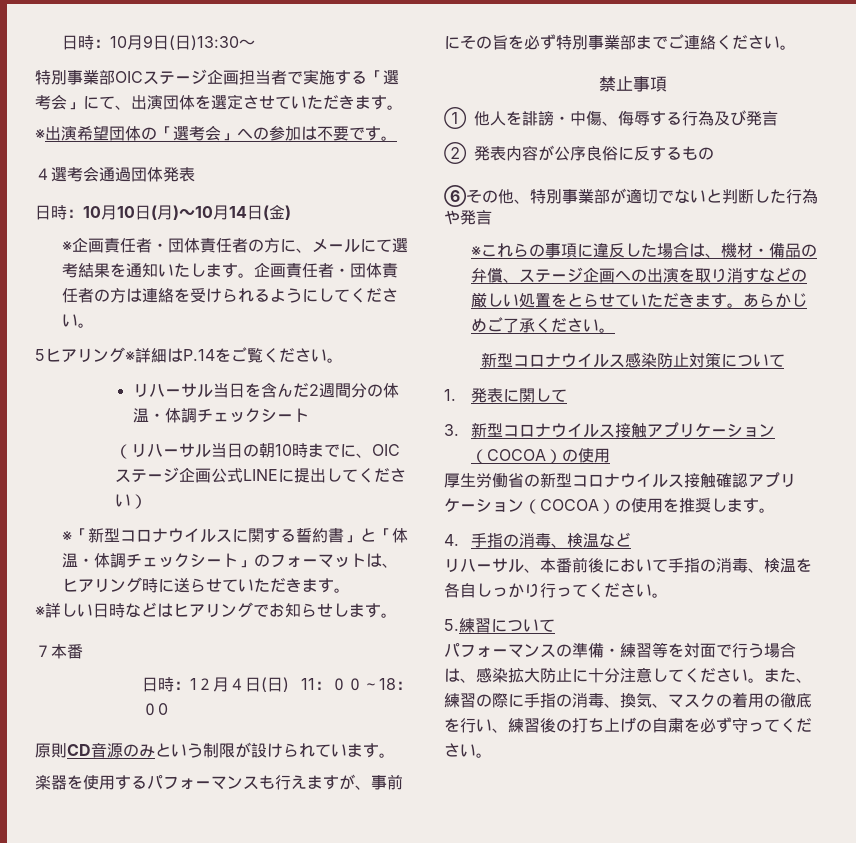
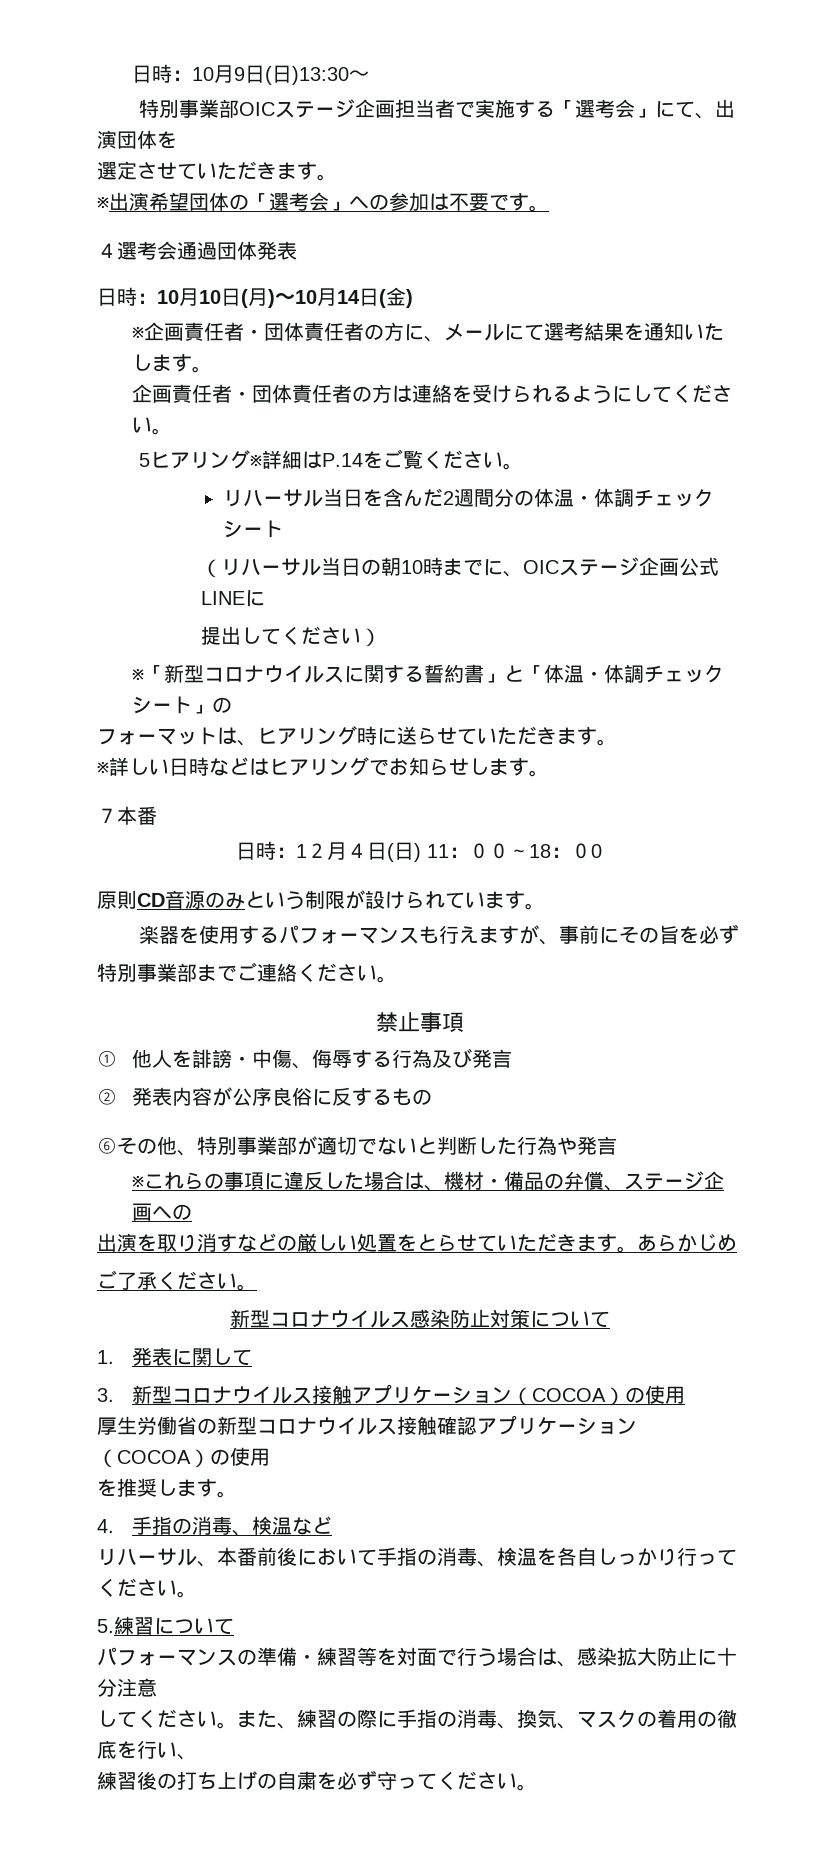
- 特別事業部OICステージ企画担当者で実施する「選考会」にて、出演団体を選定させていただきます。
+ 特別事業部OICステージ企画担当者で実施する「選考会」にて、出演団体を
+ 選定させていただきます。
- ※企画責任者・団体責任者の方に、メールにて選考結果を通知いたします。企画責任者・団体責任者の方は連絡を受けられるようにしてください。
+ ※企画責任者・団体責任者の方に、メールにて選考結果を通知いたします。
+ 企画責任者・団体責任者の方は連絡を受けられるようにしてください。
- （リハーサル当日の朝10時までに、OICステージ企画公式LINEに提出してください）
+ （リハーサル当日の朝10時までに、OICステージ企画公式LINEに
+ 提出してください）
- ※「新型コロナウイルスに関する誓約書」と「体温・体調チェックシート」のフォーマットは、ヒアリング時に送らせていただきます。
+ ※「新型コロナウイルスに関する誓約書」と「体温・体調チェックシート」の
+ フォーマットは、ヒアリング時に送らせていただきます。
- 楽器を使用するパフォーマンスも行えますが、事前にその旨を必ず特別事業部までご連絡ください。
+ 楽器を使用するパフォーマンスも行えますが、事前にその旨を必ず
+ 特別事業部までご連絡ください。
- ※これらの事項に違反した場合は、機材・備品の弁償、ステージ企画への出演を取り消すなどの厳しい処置をとらせていただきます。
+ ※これらの事項に違反した場合は、機材・備品の弁償、ステージ企画への
+ 出演を取り消すなどの厳しい処置をとらせていただきます。
- あらかじめご了承ください。
+ あらかじめ
+ ご了承ください。
- 厚生労働省の新型コロナウイルス接触確認アプリケーション（COCOA）の使用を推奨します。
+ 厚生労働省の新型コロナウイルス接触確認アプリケーション（COCOA）の使用
+ を推奨します。
- パフォーマンスの準備・練習等を対面で行う場合は、感染拡大防止に十分注意してください。
+ パフォーマンスの準備・練習等を対面で行う場合は、感染拡大防止に十分注意
+ してください。
- また、練習の際に手指の消毒、換気、マスクの着用の徹底を行い、練習後の打ち上げの自粛を必ず守ってください。
+ また、練習の際に手指の消毒、換気、マスクの着用の徹底を行い、
+ 練習後の打ち上げの自粛を必ず守ってください。

